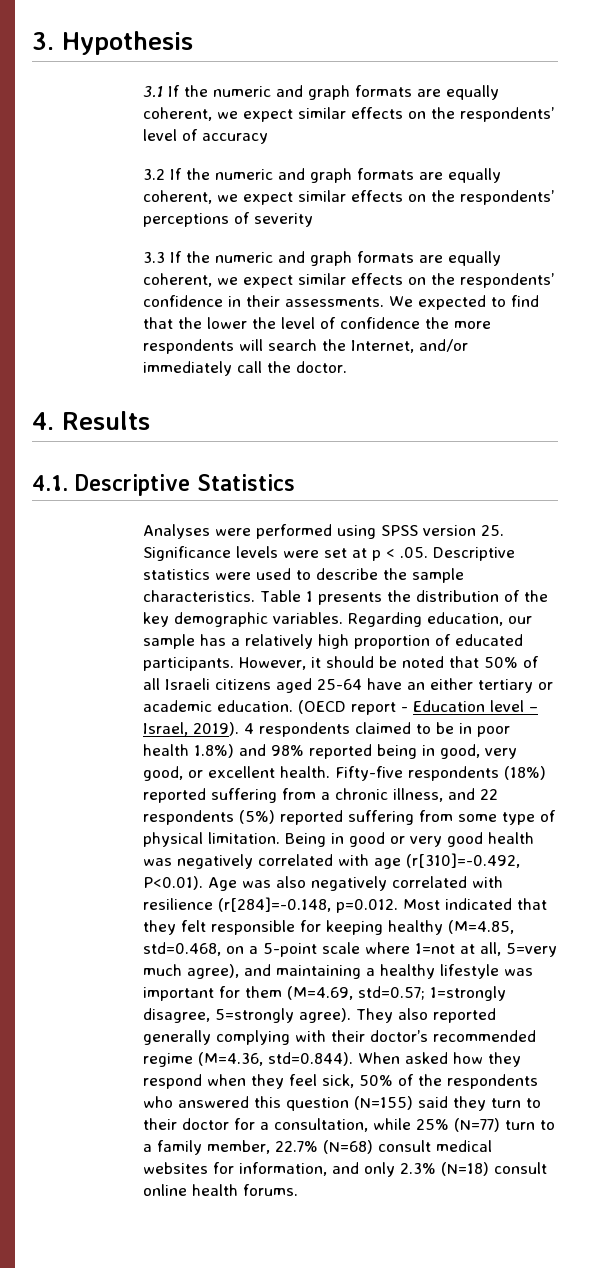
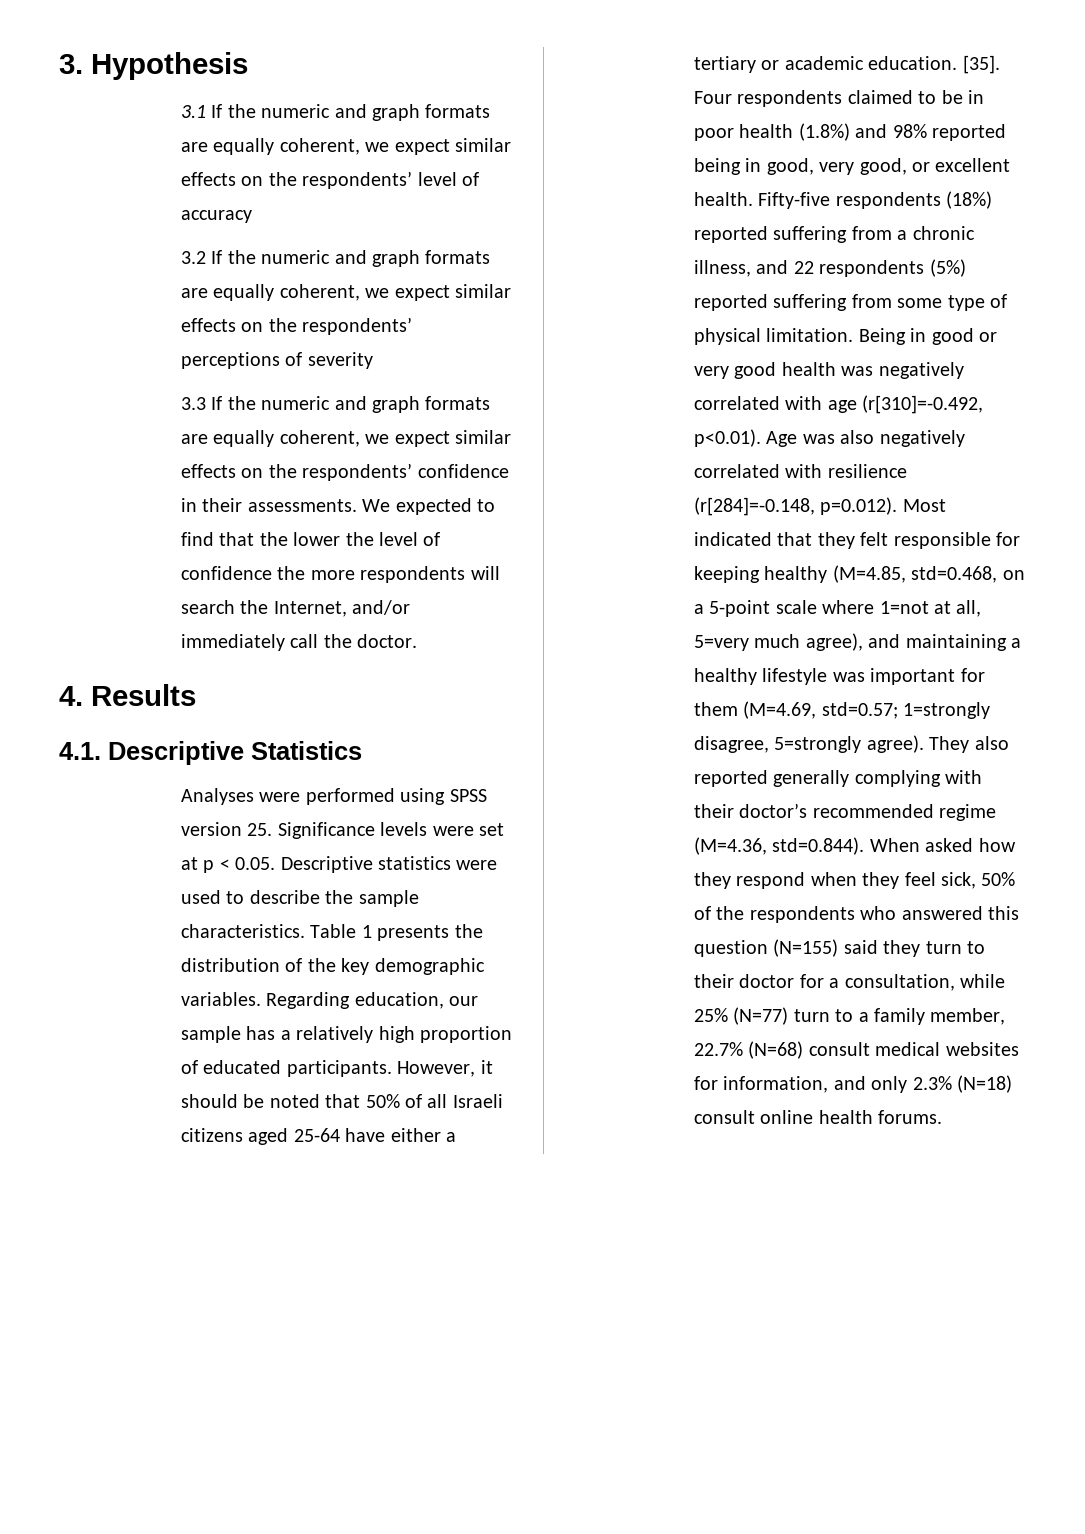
- Analyses were performed using SPSS version 25. Significance levels were set at p < .05. Descriptive statistics were used to describe the sample characteristics.
+ Analyses were performed using SPSS version 25. Significance levels were set at p < 0.05. Descriptive statistics were used to describe the sample characteristics.
- However, it should be noted that 50% of all Israeli citizens aged 25-64 have an either tertiary or academic education.
+ However, it should be noted that 50% of all Israeli citizens aged 25-64 have either a tertiary or academic education.
- (OECD report - Education level – Israel, 2019). 4 respondents claimed to be in poor health 1.8%) and 98% reported being in good, very good, or excellent health.
+ [35]. Four respondents claimed to be in poor health (1.8%) and 98% reported being in good, very good, or excellent health.
- Being in good or very good health was negatively correlated with age (r[310]=-0.492, P<0.01). Age was also negatively correlated with resilience (r[284]=-0.148, p=0.012. Most indicated that they felt responsible for keeping healthy (M=4.85, std=0.468, on a 5-point scale where 1=not at all, 5=very much agree), and maintaining a healthy lifestyle was important for them (M=4.69, std=0.57; 1=strongly disagree, 5=strongly agree).
+ Being in good or very good health was negatively correlated with age (r[310]=-0.492, p<0.01). Age was also negatively correlated with resilience (r[284]=-0.148, p=0.012). Most indicated that they felt responsible for keeping healthy (M=4.85, std=0.468, on a 5-point scale where 1=not at all, 5=very much agree), and maintaining a healthy lifestyle was important for them (M=4.69, std=0.57; 1=strongly disagree, 5=strongly agree).

